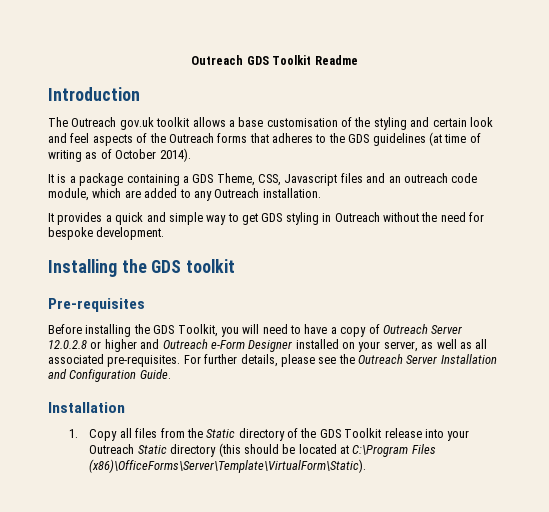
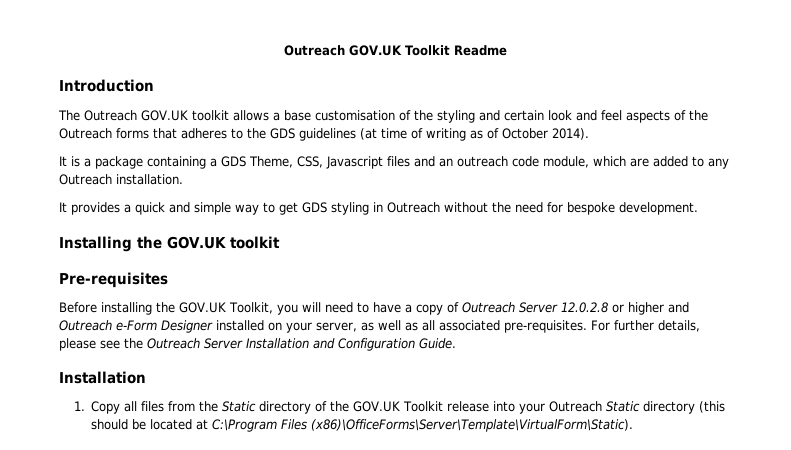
- Outreach GDS Toolkit Readme
+ Outreach GOV.UK Toolkit Readme
- The Outreach gov.uk toolkit allows a base customisation of the styling and certain look and feel aspects of the Outreach forms that adheres to the GDS guidelines (at time of writing as of October 2014).
+ The Outreach GOV.UK toolkit allows a base customisation of the styling and certain look and feel aspects of the Outreach forms that adheres to the GDS guidelines (at time of writing as of October 2014).
- Installing the GDS toolkit
+ Installing the GOV.UK toolkit
- Before installing the GDS Toolkit, you will need to have a copy of Outreach Server 12.0.2.8 or higher and Outreach e-Form Designer installed on your server, as well as all associated pre-requisites.
+ Before installing the GOV.UK Toolkit, you will need to have a copy of Outreach Server 12.0.2.8 or higher and Outreach e-Form Designer installed on your server, as well as all associated pre-requisites.
- 1. Copy all files from the Static directory of the GDS Toolkit release into your Outreach Static directory (this should be located at C:\Program Files (x86)\OfficeForms\Server\Template\VirtualForm\Static).
+ 1. Copy all files from the Static directory of the GOV.UK Toolkit release into your Outreach Static directory (this should be located at C:\Program Files (x86)\OfficeForms\Server\Template\VirtualForm\Static).

